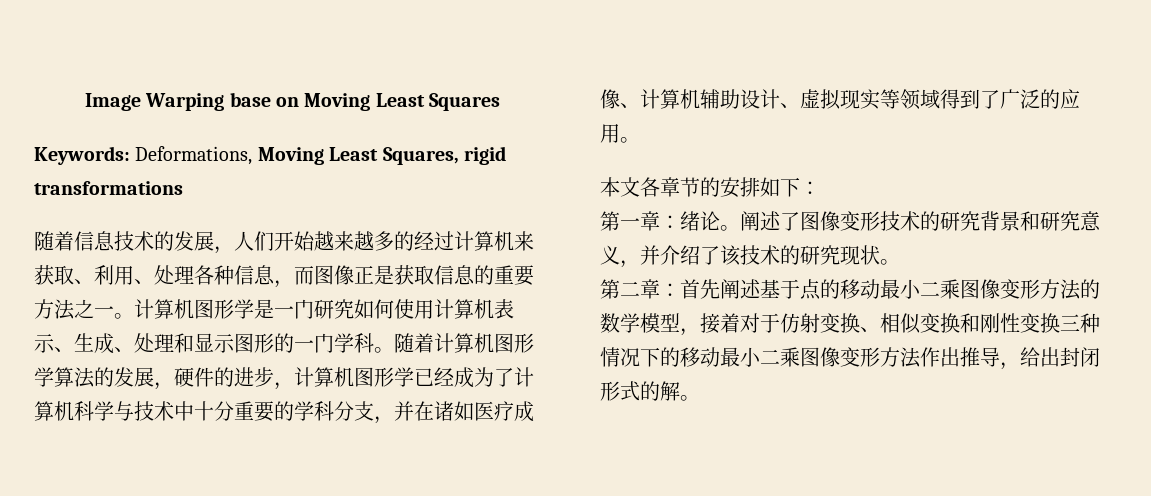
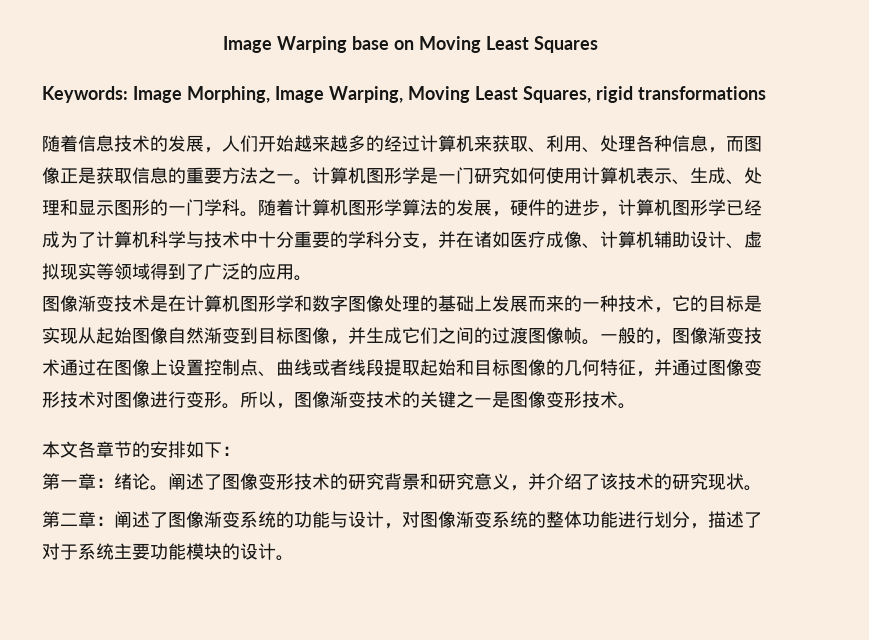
- Keywords: Deformations, Moving Least Squares, rigid transformations
+ Keywords: Image Morphing, Image Warping, Moving Least Squares, rigid transformations
+ 图像渐变技术是在计算机图形学和数字图像处理的基础上发展而来的一种技术，它的目标是实现从起始图像自然渐变到目标图像，并生成它们之间的过渡图像帧。一般的，图像渐变技术通过在图像上设置控制点、曲线或者线段提取起始和目标图像的几何特征，并通过图像变形技术对图像进行变形。所以，图像渐变技术的关键之一是图像变形技术。
- 第二章：首先阐述基于点的移动最小二乘图像变形方法的数学模型，接着对于仿射变换、相似变换和刚性变换三种情况下的移动最小二乘图像变形方法作出推导，给出封闭形式的解。
+ 第二章：阐述了图像渐变系统的功能与设计，对图像渐变系统的整体功能进行划分，描述了对于系统主要功能模块的设计。

